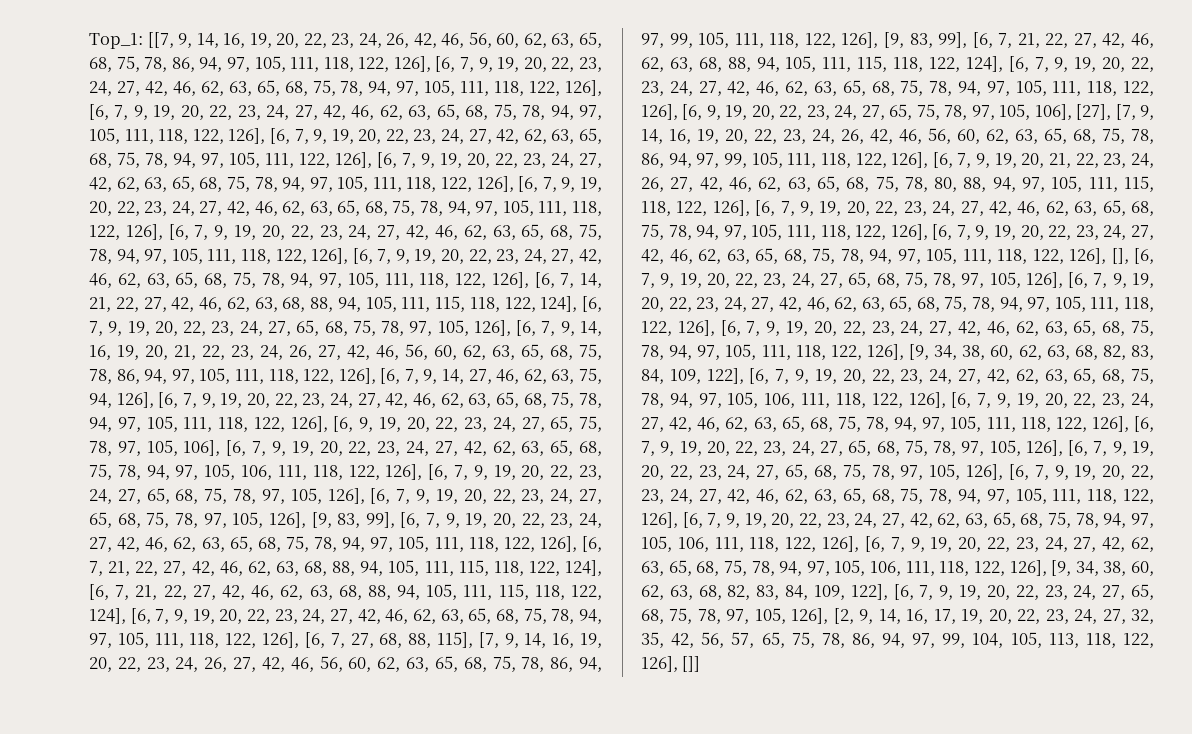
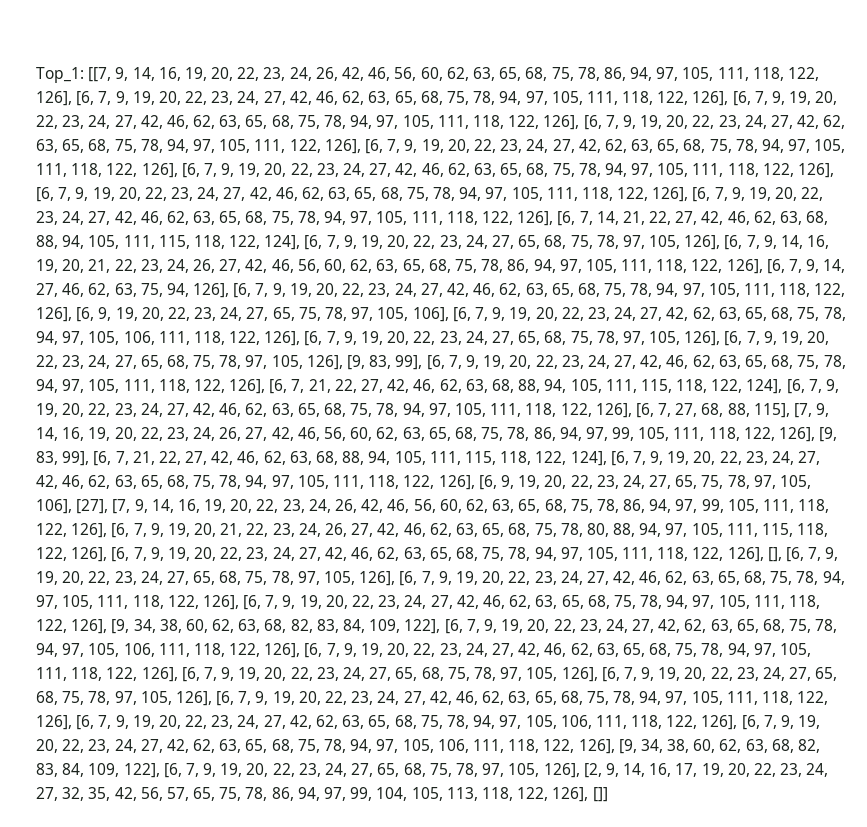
- [[7, 9, 14, 16, 19, 20, 22, 23, 24, 26, 42, 46, 56, 60, 62, 63, 65, 68, 75, 78, 86, 94, 97, 105, 111, 118, 122, 126], [6, 7, 9, 19, 20, 22, 23, 24, 27, 42, 46, 62, 63, 65, 68, 75, 78, 94, 97, 105, 111, 118, 122, 126], [6, 7, 9, 19, 20, 22, 23, 24, 27, 42, 46, 62, 63, 65, 68, 75, 78, 94, 97, 105, 111, 118, 122, 126], [6, 7, 9, 19, 20, 22, 23, 24, 27, 42, 62, 63, 65, 68, 75, 78, 94, 97, 105, 111, 122, 126], [6, 7, 9, 19, 20, 22, 23, 24, 27, 42, 62, 63, 65, 68, 75, 78, 94, 97, 105, 111, 118, 122, 126], [6, 7, 9, 19, 20, 22, 23, 24, 27, 42, 46, 62, 63, 65, 68, 75, 78, 94, 97, 105, 111, 118, 122, 126], [6, 7, 9, 19, 20, 22, 23, 24, 27, 42, 46, 62, 63, 65, 68, 75, 78, 94, 97, 105, 111, 118, 122, 126], [6, 7, 9, 19, 20, 22, 23, 24, 27, 42, 46, 62, 63, 65, 68, 75, 78, 94, 97, 105, 111, 118, 122, 126], [6, 7, 14, 21, 22, 27, 42, 46, 62, 63, 68, 88, 94, 105, 111, 115, 118, 122, 124], [6, 7, 9, 19, 20, 22, 23, 24, 27, 65, 68, 75, 78, 97, 105, 126], [6, 7, 9, 14, 16, 19, 20, 21, 22, 23, 24, 26, 27, 42, 46, 56, 60, 62, 63, 65, 68, 75, 78, 86, 94, 97, 105, 111, 118, 122, 126], [6, 7, 9, 14, 27, 46, 62, 63, 75, 94, 126], [6, 7, 9, 19, 20, 22, 23, 24, 27, 42, 46, 62, 63, 65, 68, 75, 78, 94, 97, 105, 111, 118, 122, 126], [6, 9, 19, 20, 22, 23, 24, 27, 65, 75, 78, 97, 105, 106], [6, 7, 9, 19, 20, 22, 23, 24, 27, 42, 62, 63, 65, 68, 75, 78, 94, 97, 105, 106, 111, 118, 122, 126], [6, 7, 9, 19, 20, 22, 23, 24, 27, 65, 68, 75, 78, 97, 105, 126], [6, 7, 9, 19, 20, 22, 23, 24, 27, 65, 68, 75, 78, 97, 105, 126], [9, 83, 99], [6, 7, 9, 19, 20, 22, 23, 24, 27, 42, 46, 62, 63, 65, 68, 75, 78, 94, 97, 105, 111, 118, 122, 126], [6, 7, 21, 22, 27, 42, 46, 62, 63, 68, 88, 94, 105, 111, 115, 118, 122, 124], [6, 7, 21, 22, 27, 42, 46, 62, 63, 68, 88, 94, 105, 111, 115, 118, 122, 124], [6, 7, 9, 19, 20, 22, 23, 24, 27, 42, 46, 62, 63, 65, 68, 75, 78, 94, 97, 105, 111, 118, 122, 126], [6, 7, 27, 68, 88, 115], [7, 9, 14, 16, 19, 20, 22, 23, 24, 26, 27, 42, 46, 56, 60, 62, 63, 65, 68, 75, 78, 86, 94, 97, 99, 105, 111, 118, 122, 126], [9, 83, 99], [6, 7, 21, 22, 27, 42, 46, 62, 63, 68, 88, 94, 105, 111, 115, 118, 122, 124], [6, 7, 9, 19, 20, 22, 23, 24, 27, 42, 46, 62, 63, 65, 68, 75, 78, 94, 97, 105, 111, 118, 122, 126], [6, 9, 19, 20, 22, 23, 24, 27, 65, 75, 78, 97, 105, 106], [27], [7, 9, 14, 16, 19, 20, 22, 23, 24, 26, 42, 46, 56, 60, 62, 63, 65, 68, 75, 78, 86, 94, 97, 99, 105, 111, 118, 122, 126], [6, 7, 9, 19, 20, 21, 22, 23, 24, 26, 27, 42, 46, 62, 63, 65, 68, 75, 78, 80, 88, 94, 97, 105, 111, 115, 118, 122, 126], [6, 7, 9, 19, 20, 22, 23, 24, 27, 42, 46, 62, 63, 65, 68, 75, 78, 94, 97, 105, 111, 118, 122, 126], [6, 7, 9, 19, 20, 22, 23, 24, 27, 42, 46, 62, 63, 65, 68, 75, 78, 94, 97, 105, 111, 118, 122, 126], [], [6, 7, 9, 19, 20, 22, 23, 24, 27, 65, 68, 75, 78, 97, 105, 126], [6, 7, 9, 19, 20, 22, 23, 24, 27, 42, 46, 62, 63, 65, 68, 75, 78, 94, 97, 105, 111, 118, 122, 126], [6, 7, 9, 19, 20, 22, 23, 24, 27, 42, 46, 62, 63, 65, 68, 75, 78, 94, 97, 105, 111, 118, 122, 126], [9, 34, 38, 60, 62, 63, 68, 82, 83, 84, 109, 122], [6, 7, 9, 19, 20, 22, 23, 24, 27, 42, 62, 63, 65, 68, 75, 78, 94, 97, 105, 106, 111, 118, 122, 126], [6, 7, 9, 19, 20, 22, 23, 24, 27, 42, 46, 62, 63, 65, 68, 75, 78, 94, 97, 105, 111, 118, 122, 126], [6, 7, 9, 19, 20, 22, 23, 24, 27, 65, 68, 75, 78, 97, 105, 126], [6, 7, 9, 19, 20, 22, 23, 24, 27, 65, 68, 75, 78, 97, 105, 126], [6, 7, 9, 19, 20, 22, 23, 24, 27, 42, 46, 62, 63, 65, 68, 75, 78, 94, 97, 105, 111, 118, 122, 126], [6, 7, 9, 19, 20, 22, 23, 24, 27, 42, 62, 63, 65, 68, 75, 78, 94, 97, 105, 106, 111, 118, 122, 126], [6, 7, 9, 19, 20, 22, 23, 24, 27, 42, 62, 63, 65, 68, 75, 78, 94, 97, 105, 106, 111, 118, 122, 126], [9, 34, 38, 60, 62, 63, 68, 82, 83, 84, 109, 122], [6, 7, 9, 19, 20, 22, 23, 24, 27, 65, 68, 75, 78, 97, 105, 126], [2, 9, 14, 16, 17, 19, 20, 22, 23, 24, 27, 32, 35, 42, 56, 57, 65, 75, 78, 86, 94, 97, 99, 104, 105, 113, 118, 122, 126], []]
+ [[7, 9, 14, 16, 19, 20, 22, 23, 24, 26, 42, 46, 56, 60, 62, 63, 65, 68, 75, 78, 86, 94, 97, 105, 111, 118, 122, 126], [6, 7, 9, 19, 20, 22, 23, 24, 27, 42, 46, 62, 63, 65, 68, 75, 78, 94, 97, 105, 111, 118, 122, 126], [6, 7, 9, 19, 20, 22, 23, 24, 27, 42, 46, 62, 63, 65, 68, 75, 78, 94, 97, 105, 111, 118, 122, 126], [6, 7, 9, 19, 20, 22, 23, 24, 27, 42, 62, 63, 65, 68, 75, 78, 94, 97, 105, 111, 122, 126], [6, 7, 9, 19, 20, 22, 23, 24, 27, 42, 62, 63, 65, 68, 75, 78, 94, 97, 105, 111, 118, 122, 126], [6, 7, 9, 19, 20, 22, 23, 24, 27, 42, 46, 62, 63, 65, 68, 75, 78, 94, 97, 105, 111, 118, 122, 126], [6, 7, 9, 19, 20, 22, 23, 24, 27, 42, 46, 62, 63, 65, 68, 75, 78, 94, 97, 105, 111, 118, 122, 126], [6, 7, 9, 19, 20, 22, 23, 24, 27, 42, 46, 62, 63, 65, 68, 75, 78, 94, 97, 105, 111, 118, 122, 126], [6, 7, 14, 21, 22, 27, 42, 46, 62, 63, 68, 88, 94, 105, 111, 115, 118, 122, 124], [6, 7, 9, 19, 20, 22, 23, 24, 27, 65, 68, 75, 78, 97, 105, 126], [6, 7, 9, 14, 16, 19, 20, 21, 22, 23, 24, 26, 27, 42, 46, 56, 60, 62, 63, 65, 68, 75, 78, 86, 94, 97, 105, 111, 118, 122, 126], [6, 7, 9, 14, 27, 46, 62, 63, 75, 94, 126], [6, 7, 9, 19, 20, 22, 23, 24, 27, 42, 46, 62, 63, 65, 68, 75, 78, 94, 97, 105, 111, 118, 122, 126], [6, 9, 19, 20, 22, 23, 24, 27, 65, 75, 78, 97, 105, 106], [6, 7, 9, 19, 20, 22, 23, 24, 27, 42, 62, 63, 65, 68, 75, 78, 94, 97, 105, 106, 111, 118, 122, 126], [6, 7, 9, 19, 20, 22, 23, 24, 27, 65, 68, 75, 78, 97, 105, 126], [6, 7, 9, 19, 20, 22, 23, 24, 27, 65, 68, 75, 78, 97, 105, 126], [9, 83, 99], [6, 7, 9, 19, 20, 22, 23, 24, 27, 42, 46, 62, 63, 65, 68, 75, 78, 94, 97, 105, 111, 118, 122, 126], [6, 7, 21, 22, 27, 42, 46, 62, 63, 68, 88, 94, 105, 111, 115, 118, 122, 124], [6, 7, 9, 19, 20, 22, 23, 24, 27, 42, 46, 62, 63, 65, 68, 75, 78, 94, 97, 105, 111, 118, 122, 126], [6, 7, 27, 68, 88, 115], [7, 9, 14, 16, 19, 20, 22, 23, 24, 26, 27, 42, 46, 56, 60, 62, 63, 65, 68, 75, 78, 86, 94, 97, 99, 105, 111, 118, 122, 126], [9, 83, 99], [6, 7, 21, 22, 27, 42, 46, 62, 63, 68, 88, 94, 105, 111, 115, 118, 122, 124], [6, 7, 9, 19, 20, 22, 23, 24, 27, 42, 46, 62, 63, 65, 68, 75, 78, 94, 97, 105, 111, 118, 122, 126], [6, 9, 19, 20, 22, 23, 24, 27, 65, 75, 78, 97, 105, 106], [27], [7, 9, 14, 16, 19, 20, 22, 23, 24, 26, 42, 46, 56, 60, 62, 63, 65, 68, 75, 78, 86, 94, 97, 99, 105, 111, 118, 122, 126], [6, 7, 9, 19, 20, 21, 22, 23, 24, 26, 27, 42, 46, 62, 63, 65, 68, 75, 78, 80, 88, 94, 97, 105, 111, 115, 118, 122, 126], [6, 7, 9, 19, 20, 22, 23, 24, 27, 42, 46, 62, 63, 65, 68, 75, 78, 94, 97, 105, 111, 118, 122, 126], [], [6, 7, 9, 19, 20, 22, 23, 24, 27, 65, 68, 75, 78, 97, 105, 126], [6, 7, 9, 19, 20, 22, 23, 24, 27, 42, 46, 62, 63, 65, 68, 75, 78, 94, 97, 105, 111, 118, 122, 126], [6, 7, 9, 19, 20, 22, 23, 24, 27, 42, 46, 62, 63, 65, 68, 75, 78, 94, 97, 105, 111, 118, 122, 126], [9, 34, 38, 60, 62, 63, 68, 82, 83, 84, 109, 122], [6, 7, 9, 19, 20, 22, 23, 24, 27, 42, 62, 63, 65, 68, 75, 78, 94, 97, 105, 106, 111, 118, 122, 126], [6, 7, 9, 19, 20, 22, 23, 24, 27, 42, 46, 62, 63, 65, 68, 75, 78, 94, 97, 105, 111, 118, 122, 126], [6, 7, 9, 19, 20, 22, 23, 24, 27, 65, 68, 75, 78, 97, 105, 126], [6, 7, 9, 19, 20, 22, 23, 24, 27, 65, 68, 75, 78, 97, 105, 126], [6, 7, 9, 19, 20, 22, 23, 24, 27, 42, 46, 62, 63, 65, 68, 75, 78, 94, 97, 105, 111, 118, 122, 126], [6, 7, 9, 19, 20, 22, 23, 24, 27, 42, 62, 63, 65, 68, 75, 78, 94, 97, 105, 106, 111, 118, 122, 126], [6, 7, 9, 19, 20, 22, 23, 24, 27, 42, 62, 63, 65, 68, 75, 78, 94, 97, 105, 106, 111, 118, 122, 126], [9, 34, 38, 60, 62, 63, 68, 82, 83, 84, 109, 122], [6, 7, 9, 19, 20, 22, 23, 24, 27, 65, 68, 75, 78, 97, 105, 126], [2, 9, 14, 16, 17, 19, 20, 22, 23, 24, 27, 32, 35, 42, 56, 57, 65, 75, 78, 86, 94, 97, 99, 104, 105, 113, 118, 122, 126], []]

